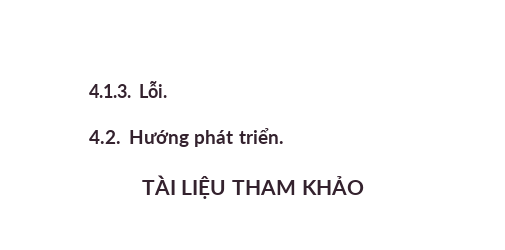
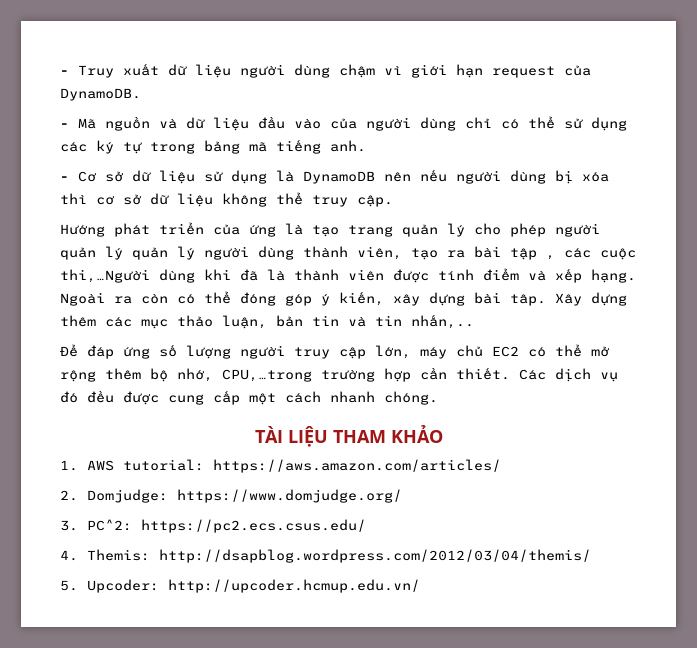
- 4.1.3. Lỗi.
- 4.2. Hướng phát triển.
+ - Truy xuất dữ liệu người dùng chậm vì giới hạn request của DynamoDB.
+ - Mã nguồn và dữ liệu đầu vào của người dùng chỉ có thể sử dụng các ký tự trong bảng mã tiếng anh.
+ - Cơ sở dữ liệu sử dụng là DynamoDB nên nếu người dùng bị xóa thì cơ sở dữ liệu không thể truy cập.
+ Hướng phát triển của ứng là tạo trang quản lý cho phép người quản lý quản lý người dùng thành viên, tạo ra bài tập , các cuộc thi,…Người dùng khi đã là thành viên được tính điểm và xếp hạng. Ngoài ra còn có thể đóng góp ý kiến, xây dựng bài tâp. Xây dựng thêm các mục thảo luận, bản tin và tin nhắn,..
+ Để đáp ứng số lượng người truy cập lớn, máy chủ EC2 có thể mở rộng thêm bộ nhớ, CPU,…trong trường hợp cần thiết. Các dịch vụ đó đều được cung cấp một cách nhanh chóng.
  TÀI LIỆU THAM KHẢO
+ 1. AWS tutorial: https://aws.amazon.com/articles/
+ 2. Domjudge: https://www.domjudge.org/
+ 3. PC^2: https://pc2.ecs.csus.edu/
+ 4. Themis: http://dsapblog.wordpress.com/2012/03/04/themis/
+ 5. Upcoder: http://upcoder.hcmup.edu.vn/

